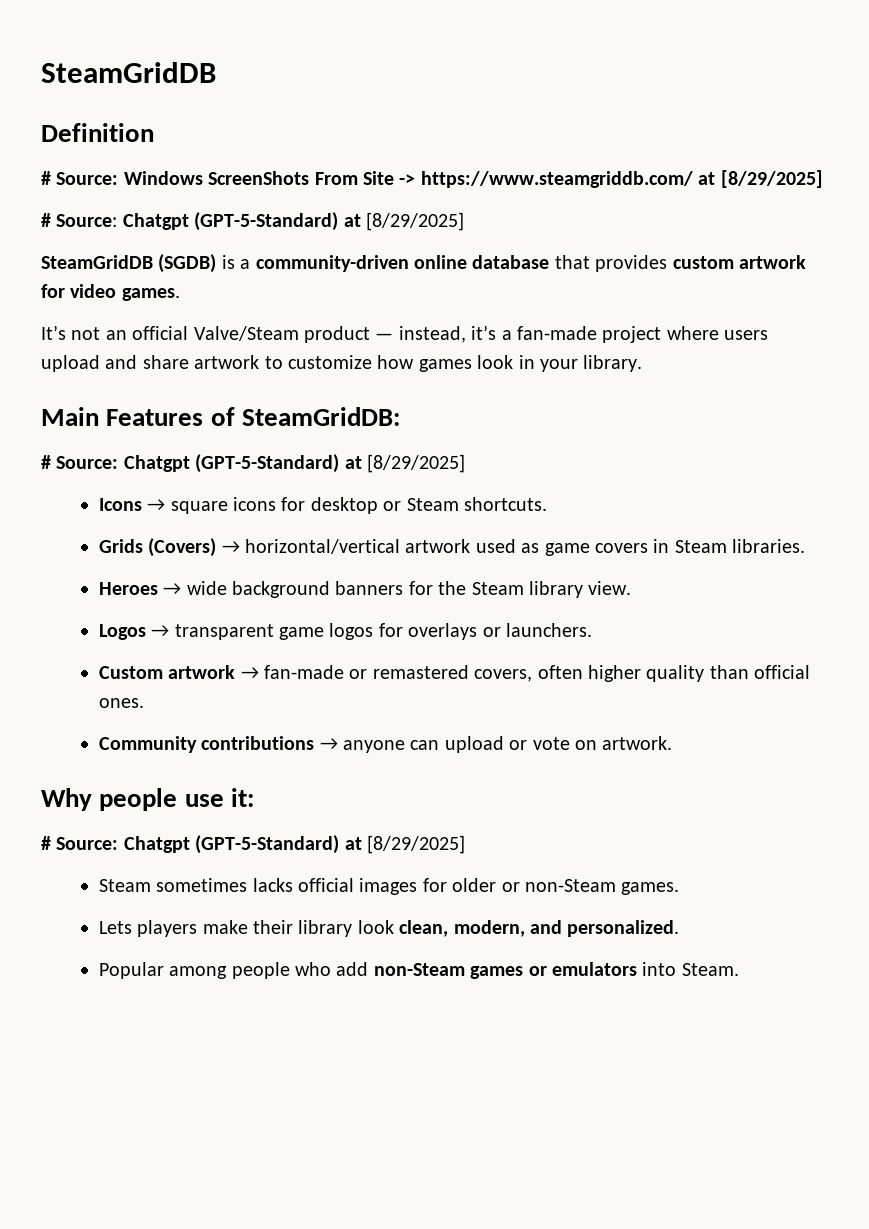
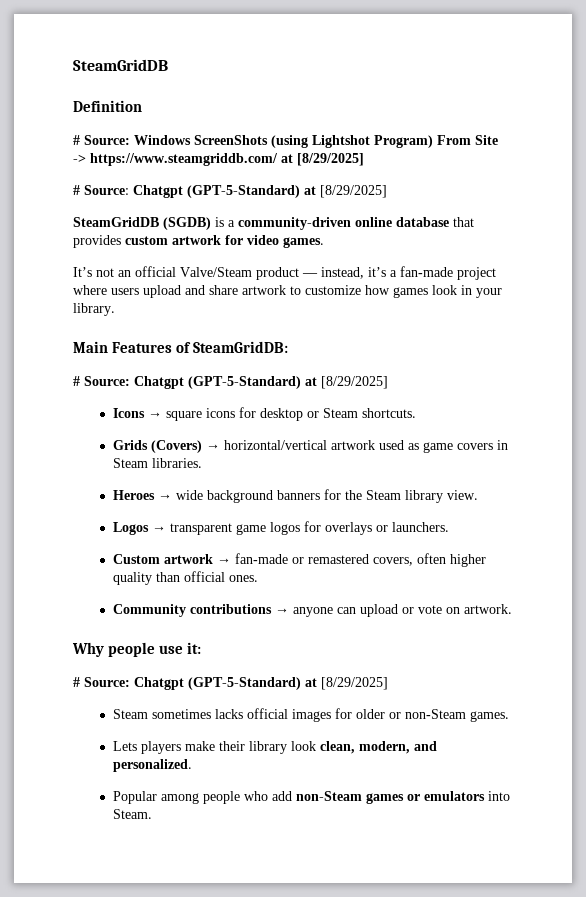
- # Source: Windows ScreenShots From Site -> https://www.steamgriddb.com/ at [8/29/2025]
+ # Source: Windows ScreenShots (using Lightshot Program) From Site -> https://www.steamgriddb.com/ at [8/29/2025]

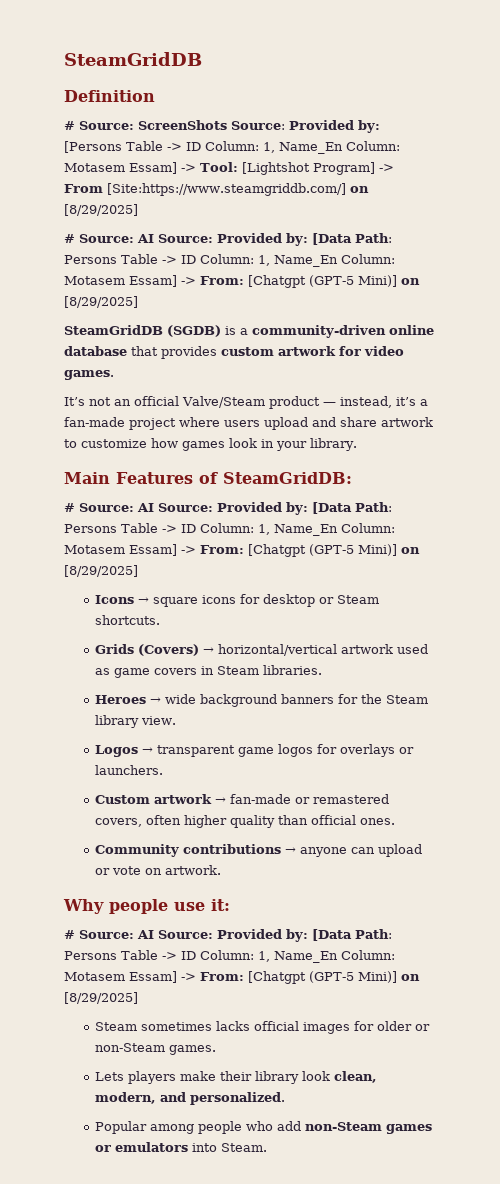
- # Source: Windows ScreenShots (using Lightshot Program) From Site -> https://www.steamgriddb.com/ at [8/29/2025]
- # Source: Chatgpt (GPT-5-Standard) at [8/29/2025]
+ # Source: ScreenShots Source: Provided by: [Persons Table -> ID Column: 1, Name_En Column: Motasem Essam] -> Tool: [Lightshot Program] -> From [Site:https://www.steamgriddb.com/] on [8/29/2025]
+ # Source: AI Source: Provided by: [Data Path: Persons Table -> ID Column: 1, Name_En Column: Motasem Essam] -> From: [Chatgpt (GPT‑5 Mini)] on [8/29/2025]
  Main Features of SteamGridDB:
- # Source: Chatgpt (GPT-5-Standard) at [8/29/2025]
+ # Source: AI Source: Provided by: [Data Path: Persons Table -> ID Column: 1, Name_En Column: Motasem Essam] -> From: [Chatgpt (GPT‑5 Mini)] on [8/29/2025]
  Why people use it:
- # Source: Chatgpt (GPT-5-Standard) at [8/29/2025]
+ # Source: AI Source: Provided by: [Data Path: Persons Table -> ID Column: 1, Name_En Column: Motasem Essam] -> From: [Chatgpt (GPT‑5 Mini)] on [8/29/2025]

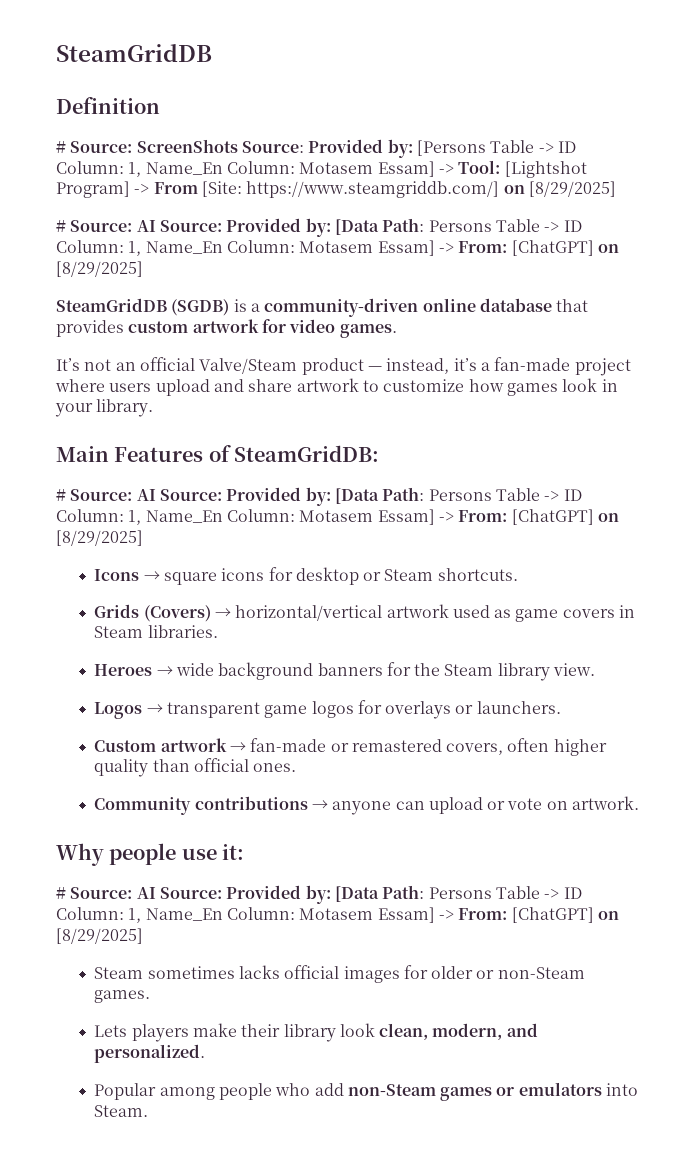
- # Source: ScreenShots Source: Provided by: [Persons Table -> ID Column: 1, Name_En Column: Motasem Essam] -> Tool: [Lightshot Program] -> From [Site:https://www.steamgriddb.com/] on [8/29/2025]
- # Source: AI Source: Provided by: [Data Path: Persons Table -> ID Column: 1, Name_En Column: Motasem Essam] -> From: [Chatgpt (GPT‑5 Mini)] on [8/29/2025]
+ # Source: ScreenShots Source: Provided by: [Persons Table -> ID Column: 1, Name_En Column: Motasem Essam] -> Tool: [Lightshot Program] -> From [Site: https://www.steamgriddb.com/] on [8/29/2025]
+ # Source: AI Source: Provided by: [Data Path: Persons Table -> ID Column: 1, Name_En Column: Motasem Essam] -> From: [ChatGPT] on [8/29/2025]
  Main Features of SteamGridDB:
- # Source: AI Source: Provided by: [Data Path: Persons Table -> ID Column: 1, Name_En Column: Motasem Essam] -> From: [Chatgpt (GPT‑5 Mini)] on [8/29/2025]
+ # Source: AI Source: Provided by: [Data Path: Persons Table -> ID Column: 1, Name_En Column: Motasem Essam] -> From: [ChatGPT] on [8/29/2025]
  Why people use it:
- # Source: AI Source: Provided by: [Data Path: Persons Table -> ID Column: 1, Name_En Column: Motasem Essam] -> From: [Chatgpt (GPT‑5 Mini)] on [8/29/2025]
+ # Source: AI Source: Provided by: [Data Path: Persons Table -> ID Column: 1, Name_En Column: Motasem Essam] -> From: [ChatGPT] on [8/29/2025]

